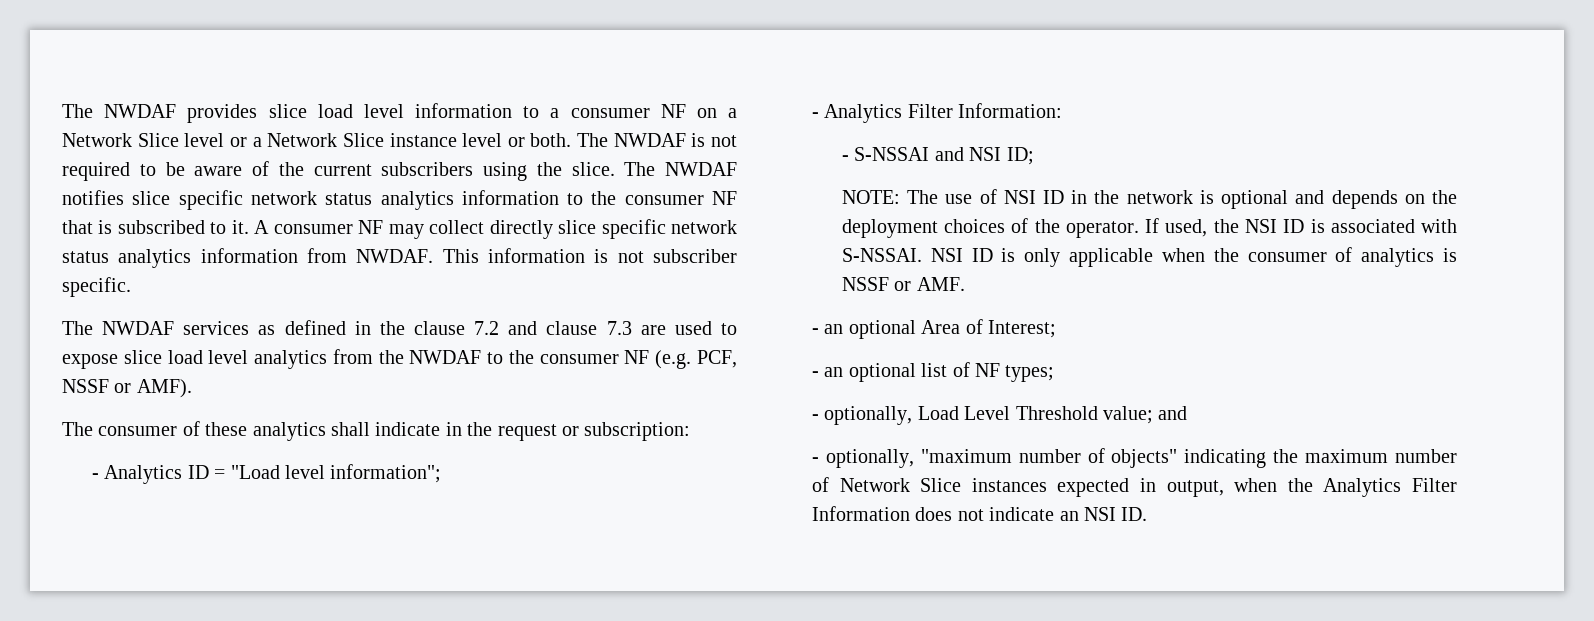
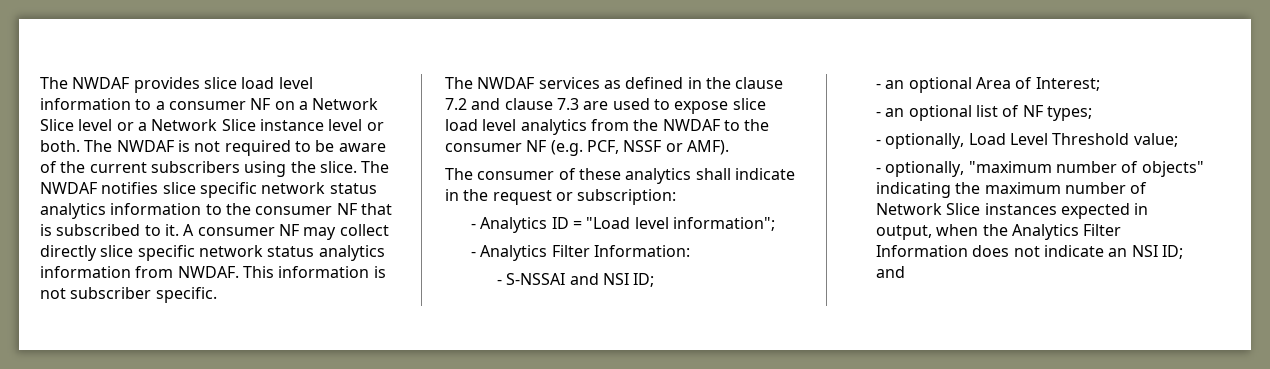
- NOTE: The use of NSI ID in the network is optional and depends on the deployment choices of the operator. If used, the NSI ID is associated with S-NSSAI. NSI ID is only applicable when the consumer of analytics is NSSF or AMF.
- - optionally, Load Level Threshold value; and
+ - optionally, Load Level Threshold value;
- - optionally, "maximum number of objects" indicating the maximum number of Network Slice instances expected in output, when the Analytics Filter Information does not indicate an NSI ID.
+ - optionally, "maximum number of objects" indicating the maximum number of Network Slice instances expected in output, when the Analytics Filter Information does not indicate an NSI ID; and

